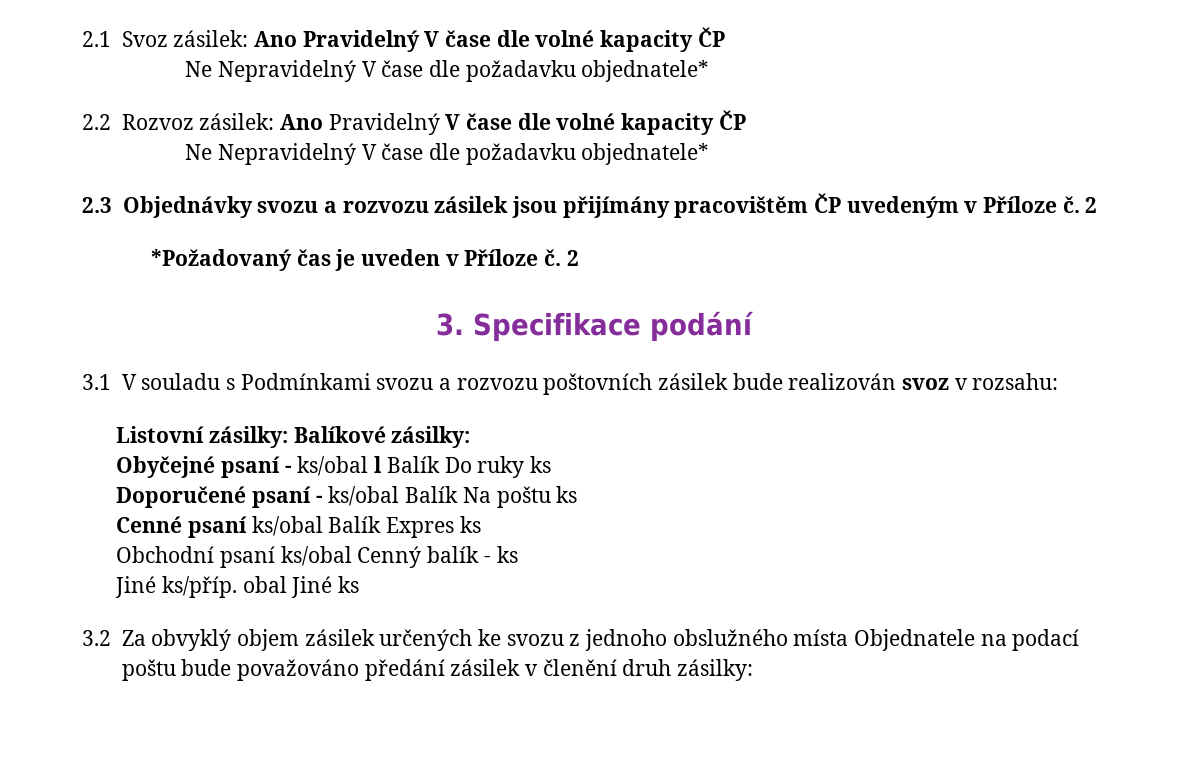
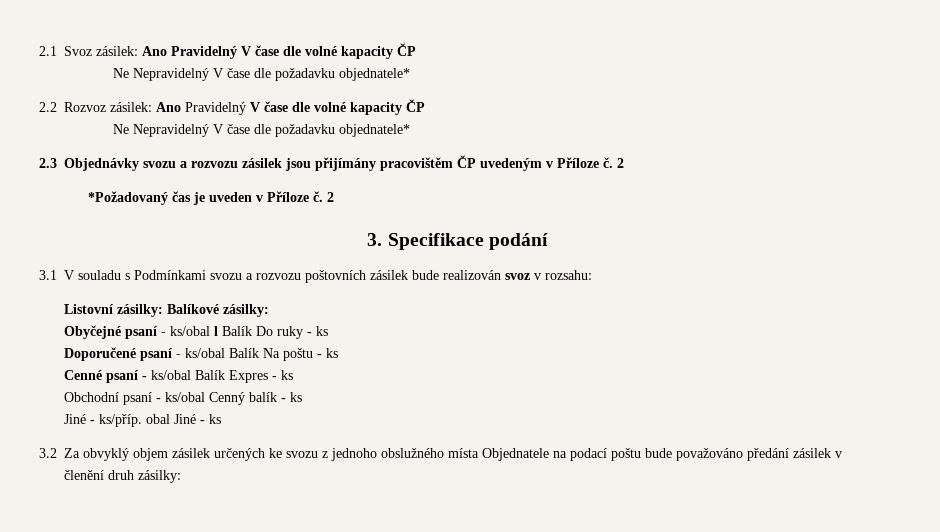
- Obyčejné psaní - ks/obal l Balík Do ruky ks
+ Obyčejné psaní - ks/obal l Balík Do ruky - ks
- Doporučené psaní - ks/obal Balík Na poštu ks
+ Doporučené psaní - ks/obal Balík Na poštu - ks
- Cenné psaní ks/obal Balík Expres ks
+ Cenné psaní - ks/obal Balík Expres - ks
- Obchodní psaní ks/obal Cenný balík - ks
+ Obchodní psaní - ks/obal Cenný balík - ks
- Jiné ks/příp. obal Jiné ks
+ Jiné - ks/příp. obal Jiné - ks

